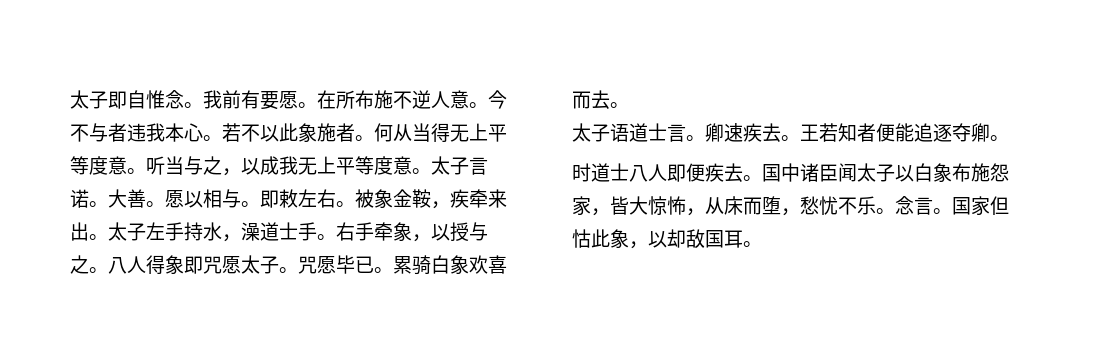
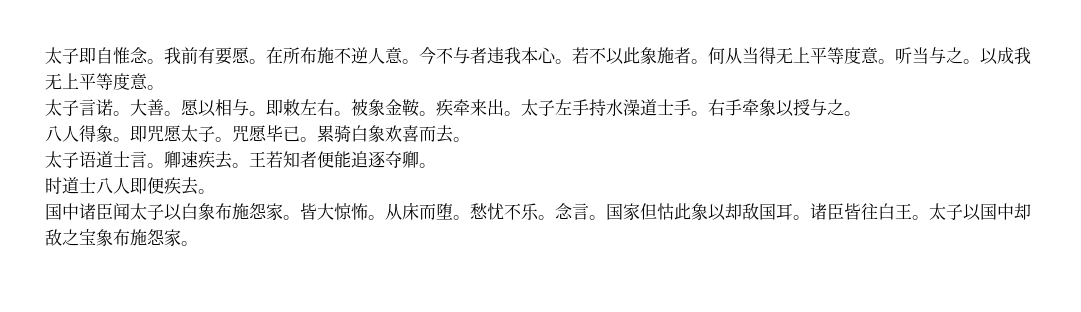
- 听当与之，以成我无上平等度意。太子言诺。
+ 听当与之。以成我无上平等度意。
+ 太子言诺。
- 被象金鞍，疾牵来出。
+ 被象金鞍。疾牵来出。
- 太子左手持水，澡道士手。
+ 太子左手持水澡道士手。
- 右手牵象，以授与之。八人得象即咒愿太子。
+ 右手牵象以授与之。
+ 八人得象。即咒愿太子。
- 时道士八人即便疾去。国中诸臣闻太子以白象布施怨家，皆大惊怖，从床而堕，愁忧不乐。
+ 时道士八人即便疾去。
+ 国中诸臣闻太子以白象布施怨家。皆大惊怖。从床而堕。愁忧不乐。
- 国家但怙此象，以却敌国耳。
+ 国家但怙此象以却敌国耳。
+ 诸臣皆往白王。太子以国中却敌之宝象布施怨家。

